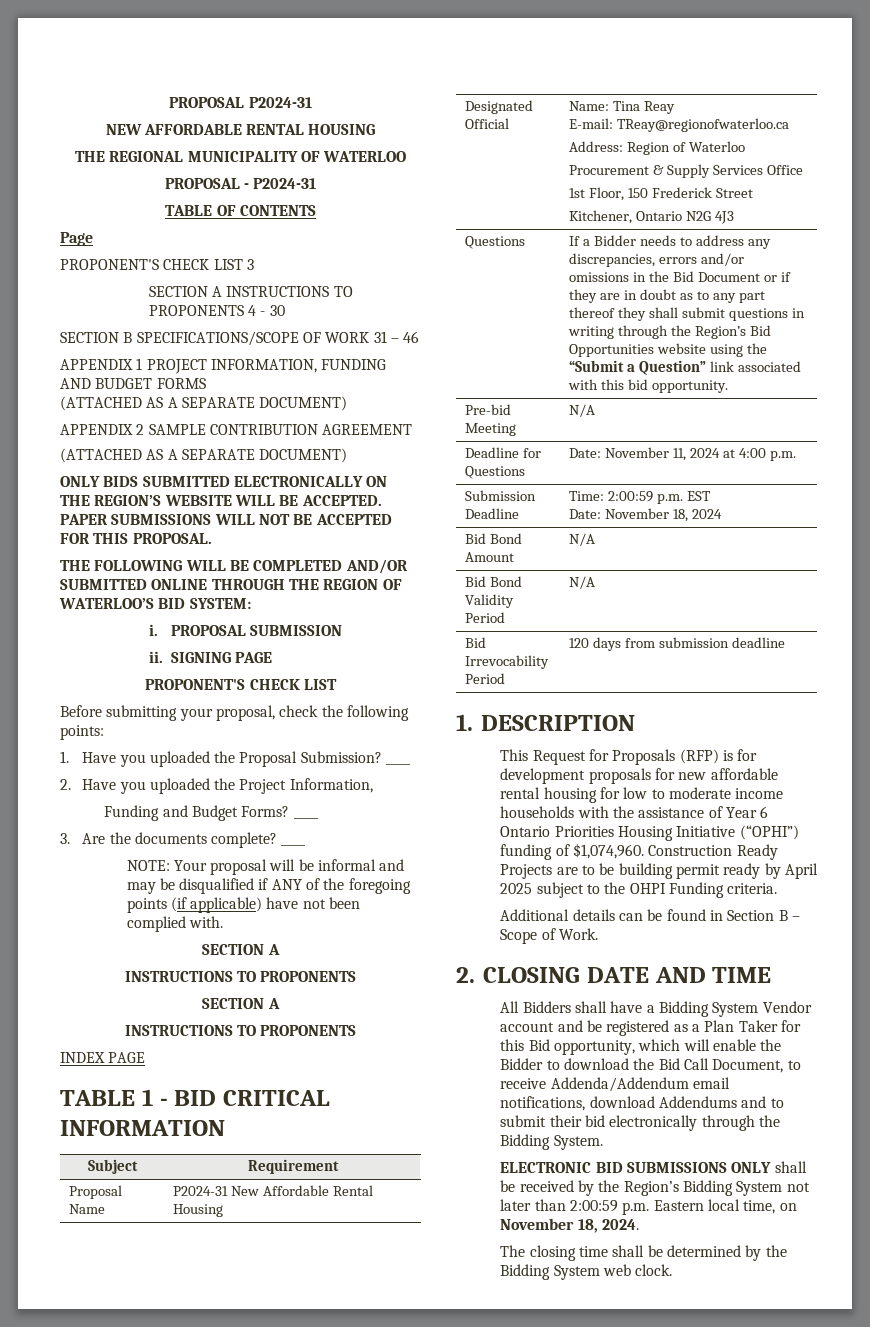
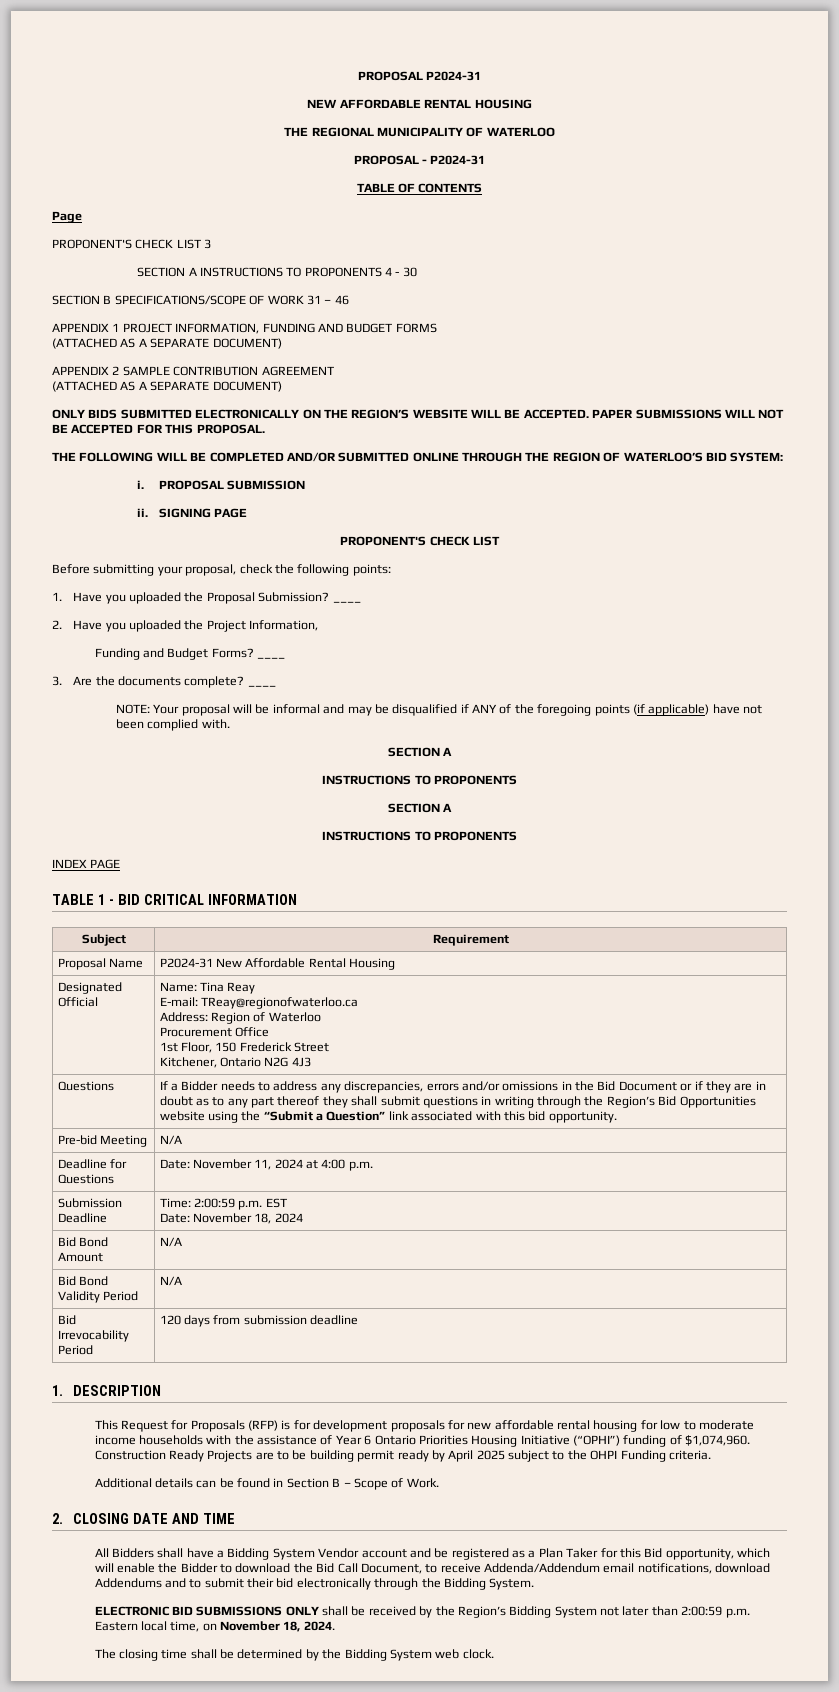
  Designated Official | Name: Tina Reay
  E-mail: TReay@regionofwaterloo.ca
  Address: Region of Waterloo
- Procurement & Supply Services Office
+ Procurement Office

